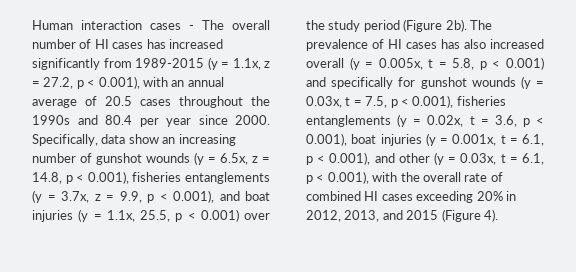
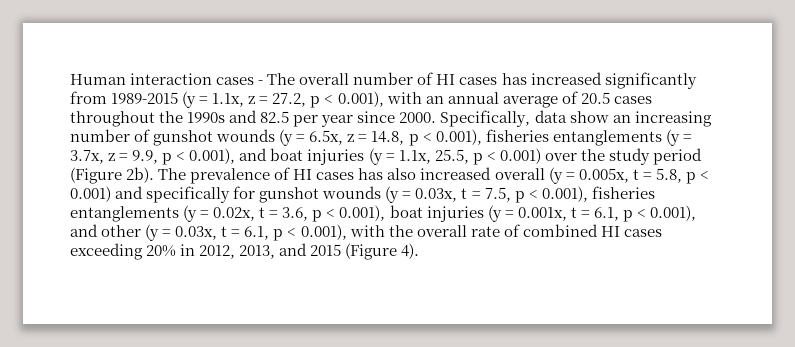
- Human interaction cases - The overall number of HI cases has increased significantly from 1989-2015 (y = 1.1x, z = 27.2, p < 0.001), with an annual average of 20.5 cases throughout the 1990s and 80.4 per year since 2000.
+ Human interaction cases - The overall number of HI cases has increased significantly from 1989-2015 (y = 1.1x, z = 27.2, p < 0.001), with an annual average of 20.5 cases throughout the 1990s and 82.5 per year since 2000.

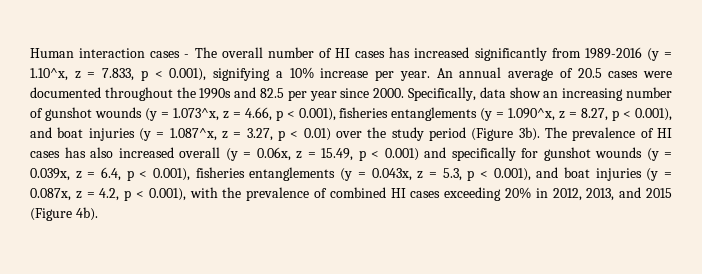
- Human interaction cases - The overall number of HI cases has increased significantly from 1989-2015 (y = 1.1x, z = 27.2, p < 0.001), with an annual average of 20.5 cases throughout the 1990s and 82.5 per year since 2000.
+ Human interaction cases - The overall number of HI cases has increased significantly from 1989-2016 (y = 1.10^x, z = 7.833, p < 0.001), signifying a 10% increase per year. An annual average of 20.5 cases were documented throughout the 1990s and 82.5 per year since 2000.
- Specifically, data show an increasing number of gunshot wounds (y = 6.5x, z = 14.8, p < 0.001), fisheries entanglements (y = 3.7x, z = 9.9, p < 0.001), and boat injuries (y = 1.1x, 25.5, p < 0.001) over the study period (Figure 2b).
+ Specifically, data show an increasing number of gunshot wounds (y = 1.073^x, z = 4.66, p < 0.001), fisheries entanglements (y = 1.090^x, z = 8.27, p < 0.001), and boat injuries (y = 1.087^x, z = 3.27, p < 0.01) over the study period (Figure 3b).
- The prevalence of HI cases has also increased overall (y = 0.005x, t = 5.8, p < 0.001) and specifically for gunshot wounds (y = 0.03x, t = 7.5, p < 0.001), fisheries entanglements (y = 0.02x, t = 3.6, p < 0.001), boat injuries (y = 0.001x, t = 6.1, p < 0.001), and other (y = 0.03x, t = 6.1, p < 0.001), with the overall rate of combined HI cases exceeding 20% in 2012, 2013, and 2015 (Figure 4).
+ The prevalence of HI cases has also increased overall (y = 0.06x, z = 15.49, p < 0.001) and specifically for gunshot wounds (y = 0.039x, z = 6.4, p < 0.001), fisheries entanglements (y = 0.043x, z = 5.3, p < 0.001), and boat injuries (y = 0.087x, z = 4.2, p < 0.001), with the prevalence of combined HI cases exceeding 20% in 2012, 2013, and 2015 (Figure 4b).

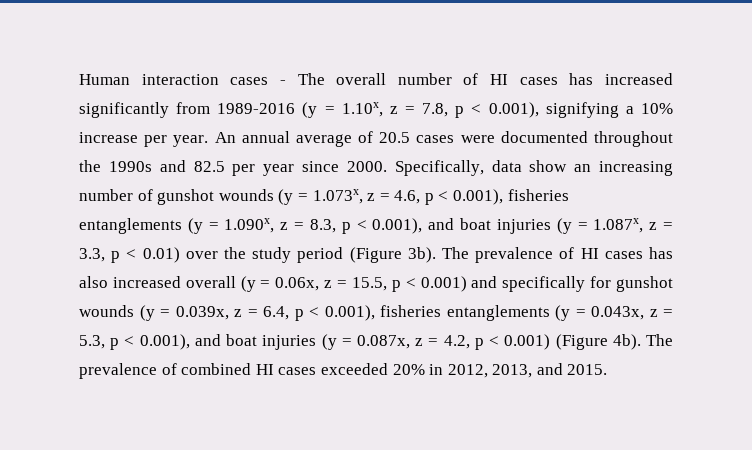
- Human interaction cases - The overall number of HI cases has increased significantly from 1989-2016 (y = 1.10^x, z = 7.833, p < 0.001), signifying a 10% increase per year.
+ Human interaction cases - The overall number of HI cases has increased significantly from 1989-2016 (y = 1.10x, z = 7.8, p < 0.001), signifying a 10% increase per year.
- Specifically, data show an increasing number of gunshot wounds (y = 1.073^x, z = 4.66, p < 0.001), fisheries entanglements (y = 1.090^x, z = 8.27, p < 0.001), and boat injuries (y = 1.087^x, z = 3.27, p < 0.01) over the study period (Figure 3b).
+ Specifically, data show an increasing number of gunshot wounds (y = 1.073x, z = 4.6, p < 0.001), fisheries entanglements (y = 1.090x, z = 8.3, p < 0.001), and boat injuries (y = 1.087x, z = 3.3, p < 0.01) over the study period (Figure 3b).
- The prevalence of HI cases has also increased overall (y = 0.06x, z = 15.49, p < 0.001) and specifically for gunshot wounds (y = 0.039x, z = 6.4, p < 0.001), fisheries entanglements (y = 0.043x, z = 5.3, p < 0.001), and boat injuries (y = 0.087x, z = 4.2, p < 0.001), with the prevalence of combined HI cases exceeding 20% in 2012, 2013, and 2015 (Figure 4b).
+ The prevalence of HI cases has also increased overall (y = 0.06x, z = 15.5, p < 0.001) and specifically for gunshot wounds (y = 0.039x, z = 6.4, p < 0.001), fisheries entanglements (y = 0.043x, z = 5.3, p < 0.001), and boat injuries (y = 0.087x, z = 4.2, p < 0.001) (Figure 4b). The prevalence of combined HI cases exceeded 20% in 2012, 2013, and 2015.

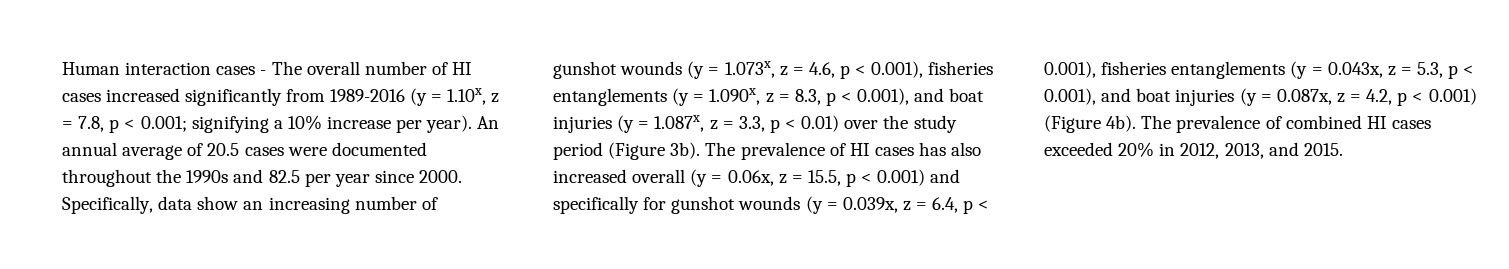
- Human interaction cases - The overall number of HI cases has increased significantly from 1989-2016 (y = 1.10x, z = 7.8, p < 0.001), signifying a 10% increase per year.
+ Human interaction cases - The overall number of HI cases increased significantly from 1989-2016 (y = 1.10x, z = 7.8, p < 0.001; signifying a 10% increase per year).

